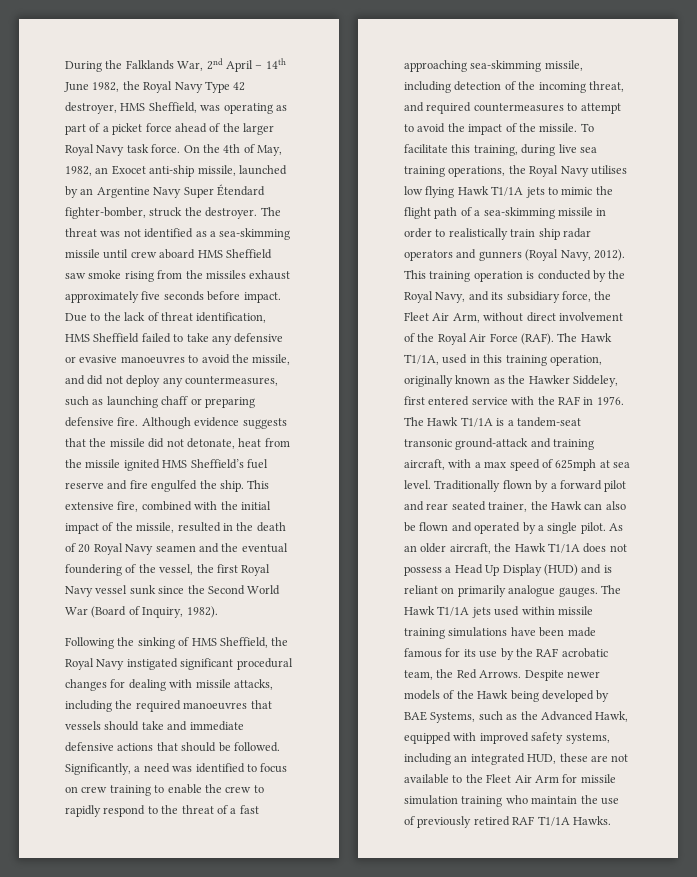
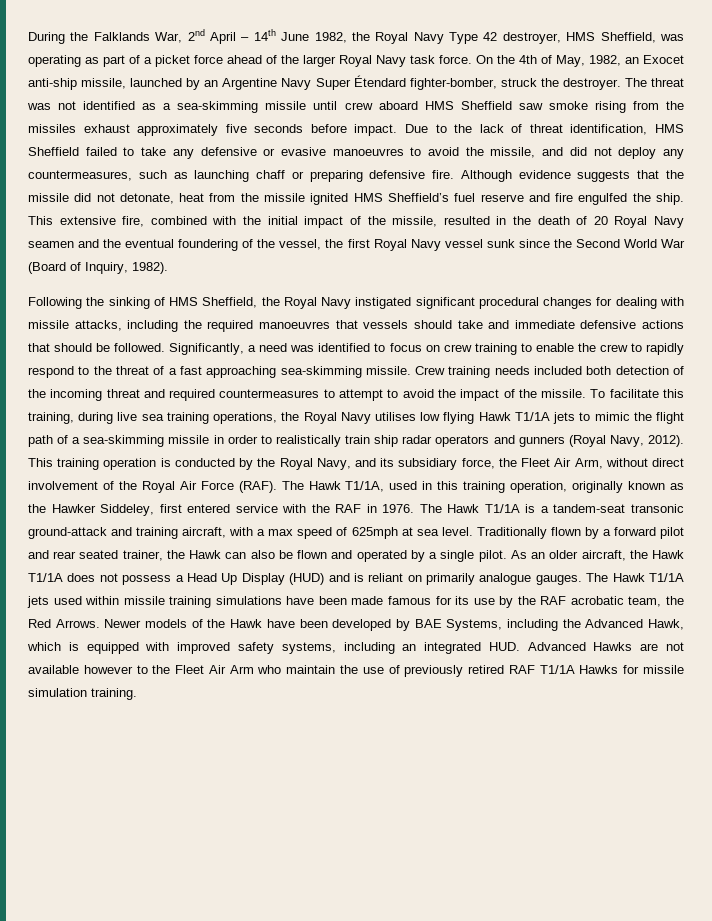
- Significantly, a need was identified to focus on crew training to enable the crew to rapidly respond to the threat of a fast approaching sea-skimming missile, including detection of the incoming threat, and required countermeasures to attempt to avoid the impact of the missile.
+ Significantly, a need was identified to focus on crew training to enable the crew to rapidly respond to the threat of a fast approaching sea-skimming missile. Crew training needs included both detection of the incoming threat and required countermeasures to attempt to avoid the impact of the missile.
- Despite newer models of the Hawk being developed by BAE Systems, such as the Advanced Hawk, equipped with improved safety systems, including an integrated HUD, these are not available to the Fleet Air Arm for missile simulation training who maintain the use of previously retired RAF T1/1A Hawks.
+ Newer models of the Hawk have been developed by BAE Systems, including the Advanced Hawk, which is equipped with improved safety systems, including an integrated HUD. Advanced Hawks are not available however to the Fleet Air Arm who maintain the use of previously retired RAF T1/1A Hawks for missile simulation training.

